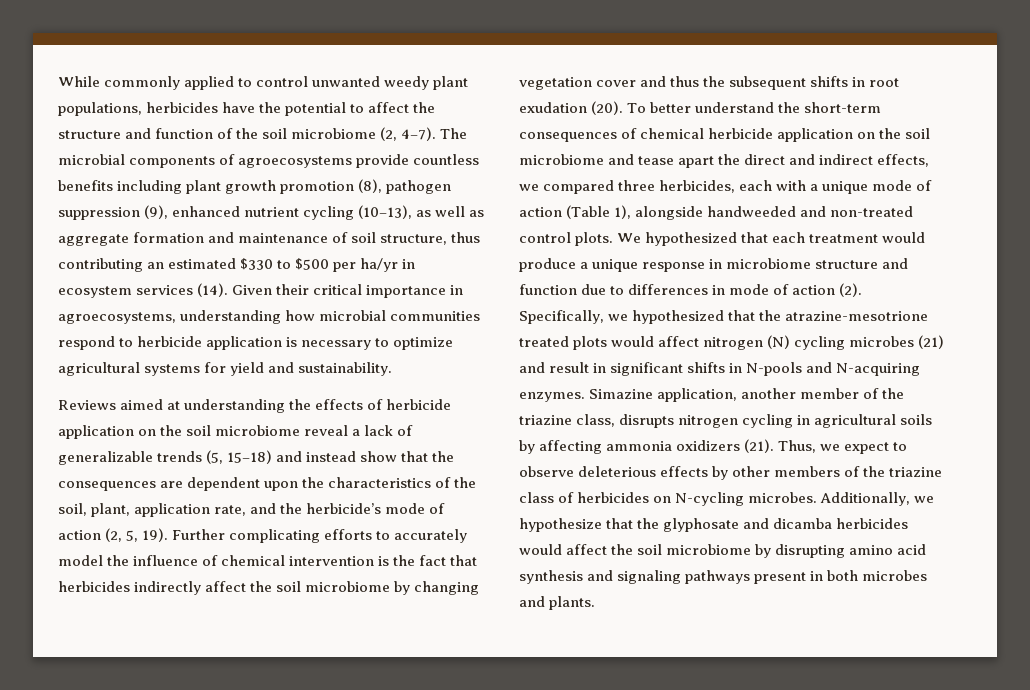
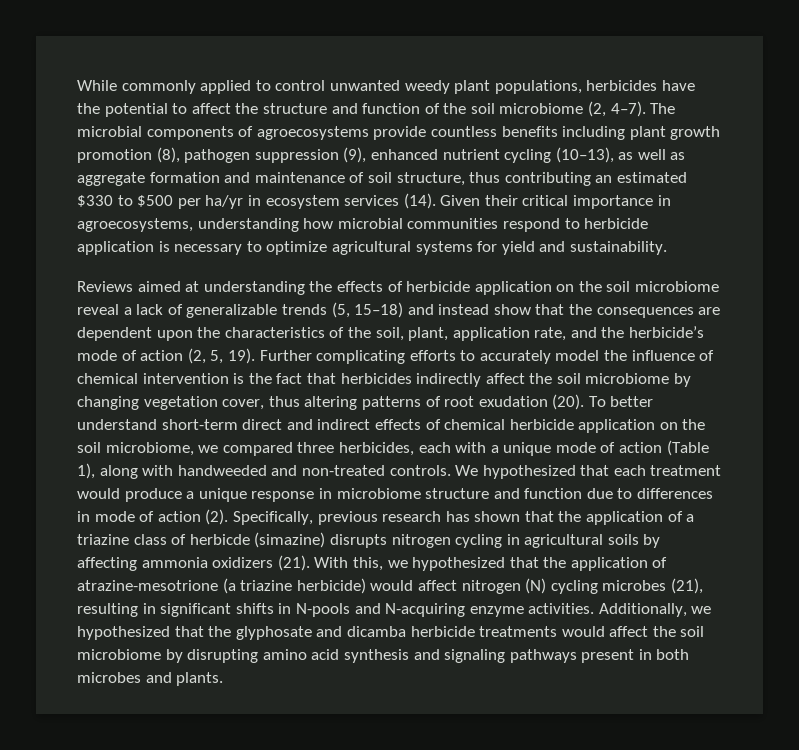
- Further complicating efforts to accurately model the influence of chemical intervention is the fact that herbicides indirectly affect the soil microbiome by changing vegetation cover and thus the subsequent shifts in root exudation (20).
+ Further complicating efforts to accurately model the influence of chemical intervention is the fact that herbicides indirectly affect the soil microbiome by changing vegetation cover, thus altering patterns of root exudation (20).
- To better understand the short-term consequences of chemical herbicide application on the soil microbiome and tease apart the direct and indirect effects, we compared three herbicides, each with a unique mode of action (Table 1), alongside handweeded and non-treated control plots.
+ To better understand short-term direct and indirect effects of chemical herbicide application on the soil microbiome, we compared three herbicides, each with a unique mode of action (Table 1), along with handweeded and non-treated controls.
- Specifically, we hypothesized that the atrazine-mesotrione treated plots would affect nitrogen (N) cycling microbes (21) and result in significant shifts in N-pools and N-acquiring enzymes. Simazine application, another member of the triazine class, disrupts nitrogen cycling in agricultural soils by affecting ammonia oxidizers (21).
+ Specifically, previous research has shown that the application of a triazine class of herbicde (simazine) disrupts nitrogen cycling in agricultural soils by affecting ammonia oxidizers (21).
- Thus, we expect to observe deleterious effects by other members of the triazine class of herbicides on N-cycling microbes.
+ With this, we hypothesized that the application of atrazine-mesotrione (a triazine herbicide) would affect nitrogen (N) cycling microbes (21), resulting in significant shifts in N-pools and N-acquiring enzyme activities.
- Additionally, we hypothesize that the glyphosate and dicamba herbicides would affect the soil microbiome by disrupting amino acid synthesis and signaling pathways present in both microbes and plants.
+ Additionally, we hypothesized that the glyphosate and dicamba herbicide treatments would affect the soil microbiome by disrupting amino acid synthesis and signaling pathways present in both microbes and plants.

